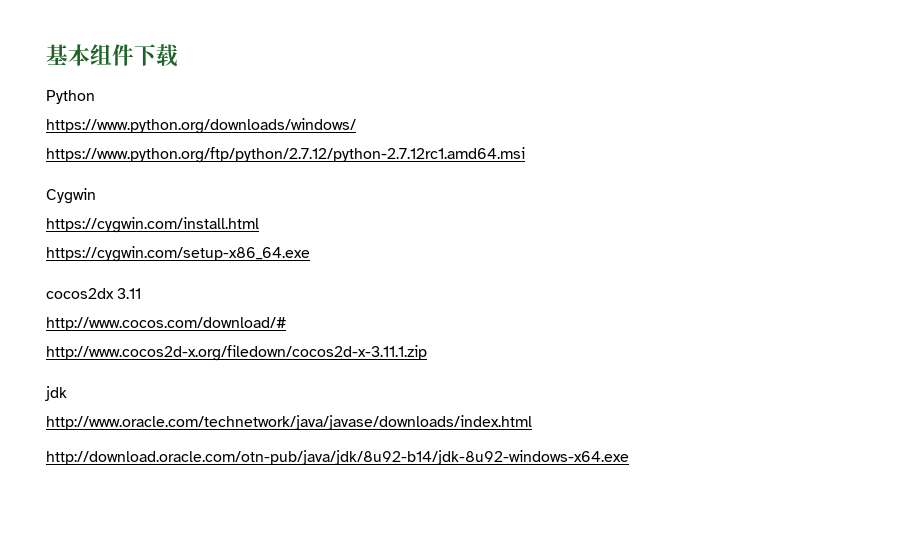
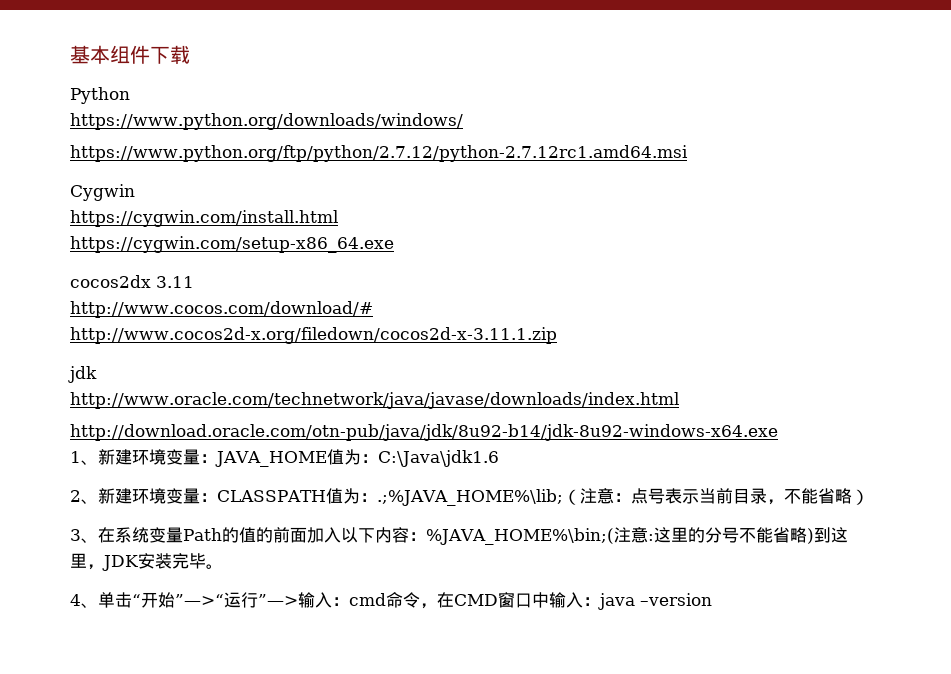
+ 1、新建环境变量：JAVA_HOME值为：C:\Java\jdk1.6
+ 2、新建环境变量：CLASSPATH值为：.;%JAVA_HOME%\lib;（注意：点号表示当前目录，不能省略）
+ 3、在系统变量Path的值的前面加入以下内容：%JAVA_HOME%\bin;(注意:这里的分号不能省略)到这里，JDK安装完毕。
+ 4、单击“开始”—>“运行”—>输入：cmd命令，在CMD窗口中输入：java –version

